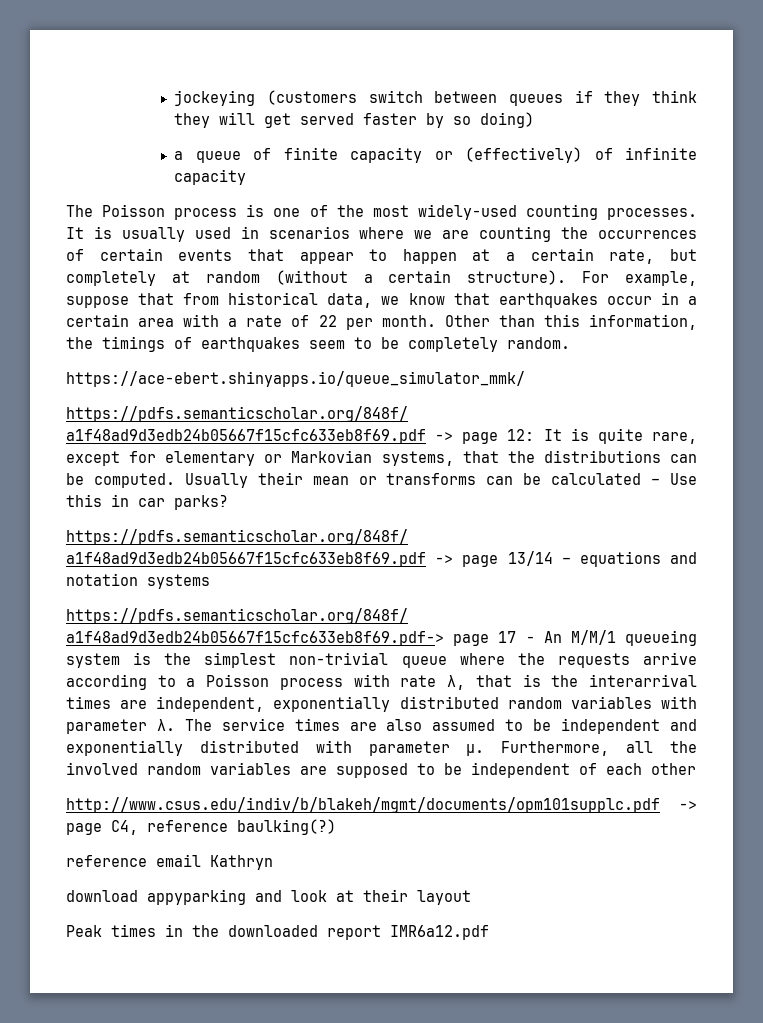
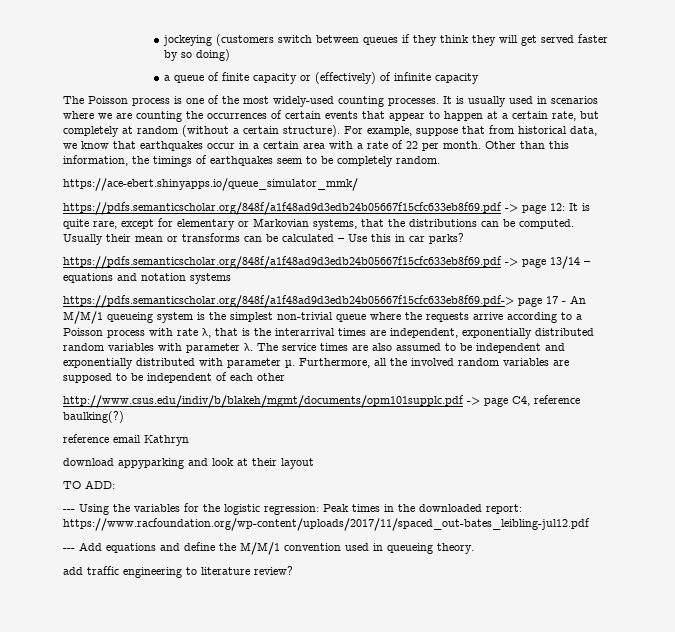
- Peak times in the downloaded report IMR6a12.pdf
+ TO ADD:
+ --- Using the variables for the logistic regression: Peak times in the downloaded report: https://www.racfoundation.org/wp-content/uploads/2017/11/spaced_out-bates_leibling-jul12.pdf
+ --- Add equations and define the M/M/1 convention used in queueing theory.
+ add traffic engineering to literature review?

